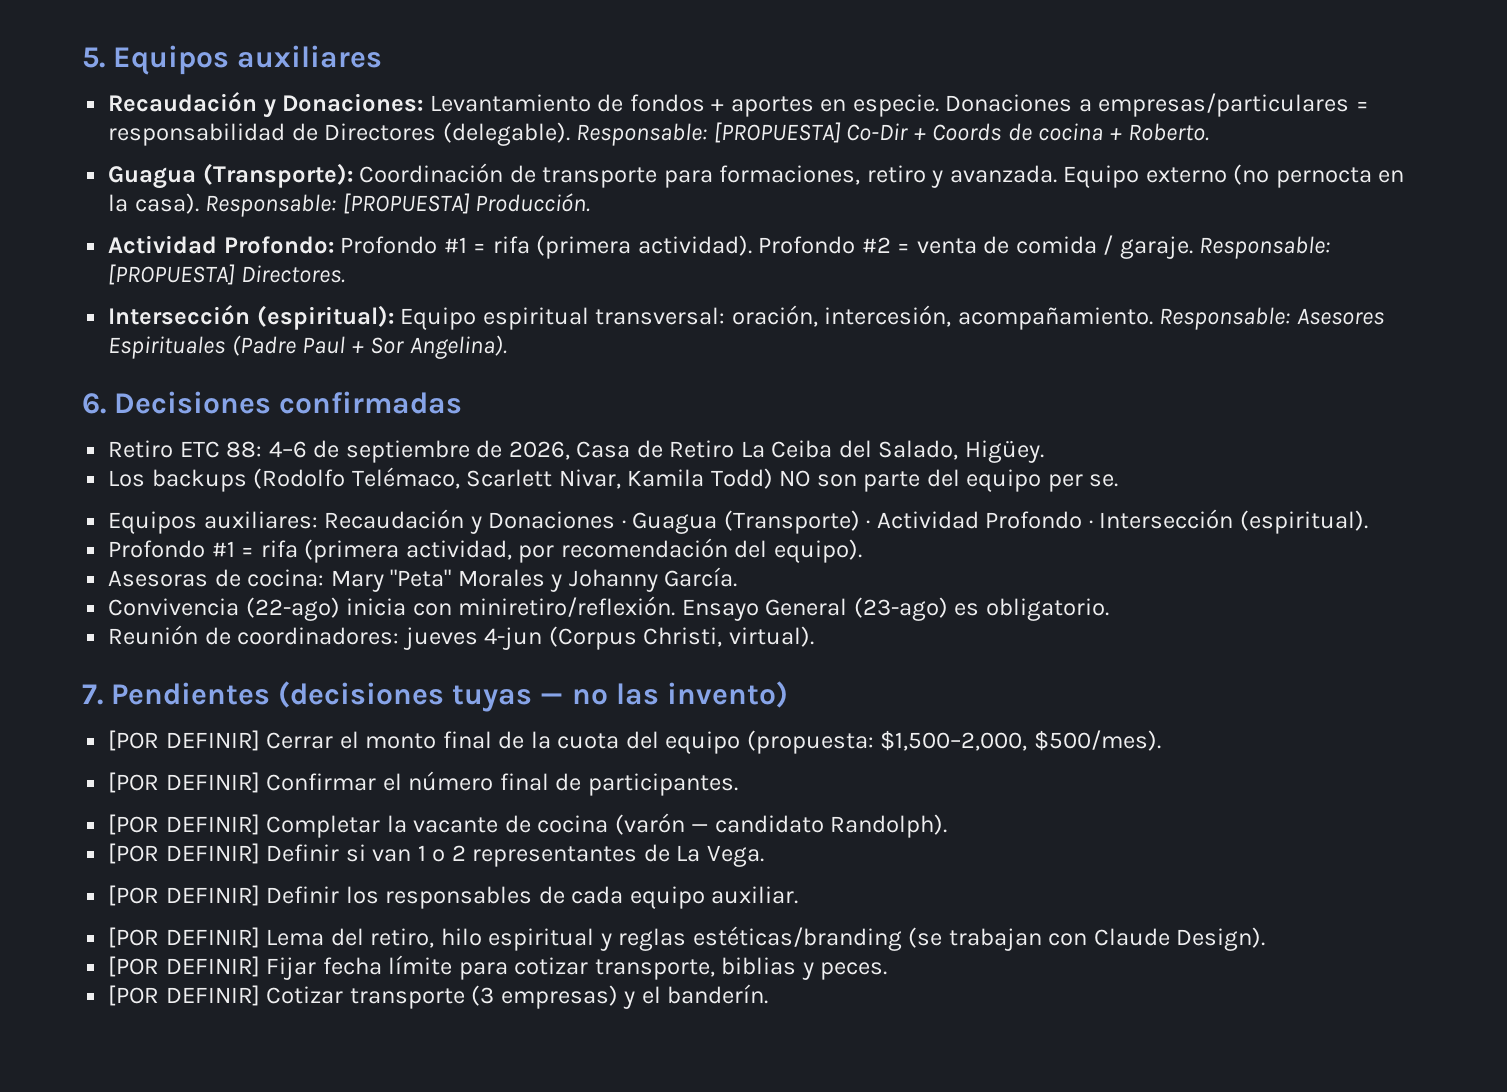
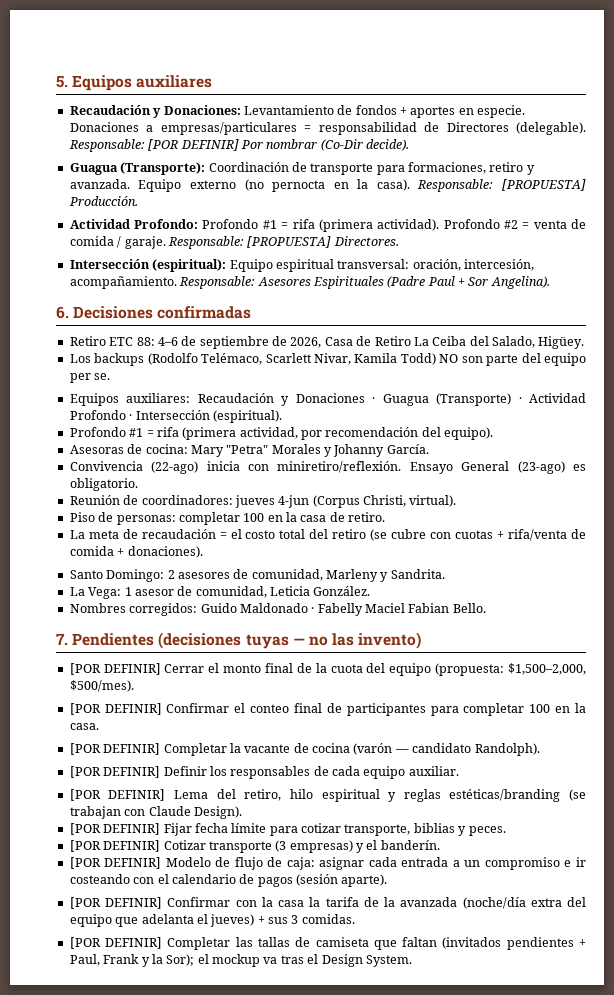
- Responsable: [PROPUESTA] Co-Dir + Coords de cocina + Roberto.
+ Responsable: [POR DEFINIR] Por nombrar (Co-Dir decide).
- Asesoras de cocina: Mary "Peta" Morales y Johanny García.
+ Asesoras de cocina: Mary "Petra" Morales y Johanny García.
+ Piso de personas: completar 100 en la casa de retiro.
+ La meta de recaudación = el costo total del retiro (se cubre con cuotas + rifa/venta de comida + donaciones).
+ Santo Domingo: 2 asesores de comunidad, Marleny y Sandrita.
+ La Vega: 1 asesor de comunidad, Leticia González.
+ Nombres corregidos: Guido Maldonado · Fabelly Maciel Fabian Bello.
- [POR DEFINIR] Confirmar el número final de participantes.
+ [POR DEFINIR] Confirmar el conteo final de participantes para completar 100 en la casa.
- [POR DEFINIR] Definir si van 1 o 2 representantes de La Vega.
+ [POR DEFINIR] Modelo de flujo de caja: asignar cada entrada a un compromiso e ir costeando con el calendario de pagos (sesión aparte).
+ [POR DEFINIR] Confirmar con la casa la tarifa de la avanzada (noche/día extra del equipo que adelanta el jueves) + sus 3 comidas.
+ [POR DEFINIR] Completar las tallas de camiseta que faltan (invitados pendientes + Paul, Frank y la Sor); el mockup va tras el Design System.

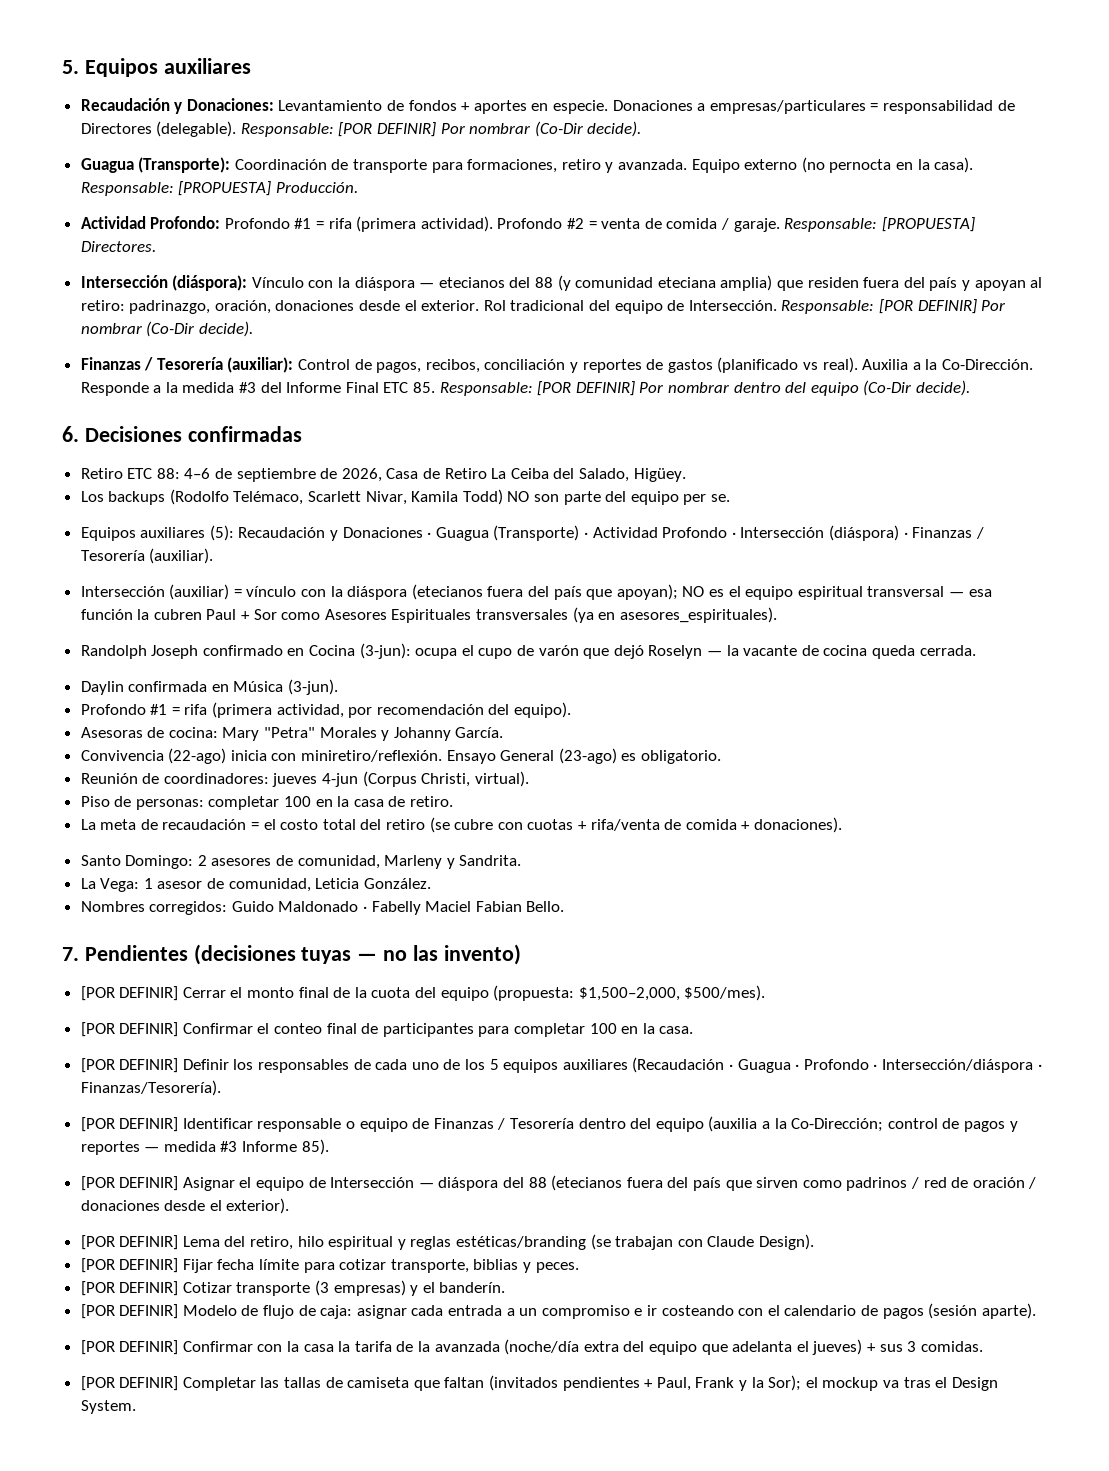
- Intersección (espiritual): Equipo espiritual transversal: oración, intercesión, acompañamiento. Responsable: Asesores Espirituales (Padre Paul + Sor Angelina).
+ Intersección (diáspora): Vínculo con la diáspora — etecianos del 88 (y comunidad eteciana amplia) que residen fuera del país y apoyan al retiro: padrinazgo, oración, donaciones desde el exterior. Rol tradicional del equipo de Intersección. Responsable: [POR DEFINIR] Por nombrar (Co-Dir decide).
+ Finanzas / Tesorería (auxiliar): Control de pagos, recibos, conciliación y reportes de gastos (planificado vs real). Auxilia a la Co-Dirección. Responde a la medida #3 del Informe Final ETC 85. Responsable: [POR DEFINIR] Por nombrar dentro del equipo (Co-Dir decide).
- Equipos auxiliares: Recaudación y Donaciones · Guagua (Transporte) · Actividad Profondo · Intersección (espiritual).
+ Equipos auxiliares (5): Recaudación y Donaciones · Guagua (Transporte) · Actividad Profondo · Intersección (diáspora) · Finanzas / Tesorería (auxiliar).
+ Intersección (auxiliar) = vínculo con la diáspora (etecianos fuera del país que apoyan); NO es el equipo espiritual transversal — esa función la cubren Paul + Sor como Asesores Espirituales transversales (ya en asesores_espirituales).
+ Randolph Joseph confirmado en Cocina (3-jun): ocupa el cupo de varón que dejó Roselyn — la vacante de cocina queda cerrada.
+ Daylin confirmada en Música (3-jun).
- [POR DEFINIR] Completar la vacante de cocina (varón — candidato Randolph).
- [POR DEFINIR] Definir los responsables de cada equipo auxiliar.
+ [POR DEFINIR] Definir los responsables de cada uno de los 5 equipos auxiliares (Recaudación · Guagua · Profondo · Intersección/diáspora · Finanzas/Tesorería).
+ [POR DEFINIR] Identificar responsable o equipo de Finanzas / Tesorería dentro del equipo (auxilia a la Co-Dirección; control de pagos y reportes — medida #3 Informe 85).
+ [POR DEFINIR] Asignar el equipo de Intersección — diáspora del 88 (etecianos fuera del país que sirven como padrinos / red de oración / donaciones desde el exterior).

